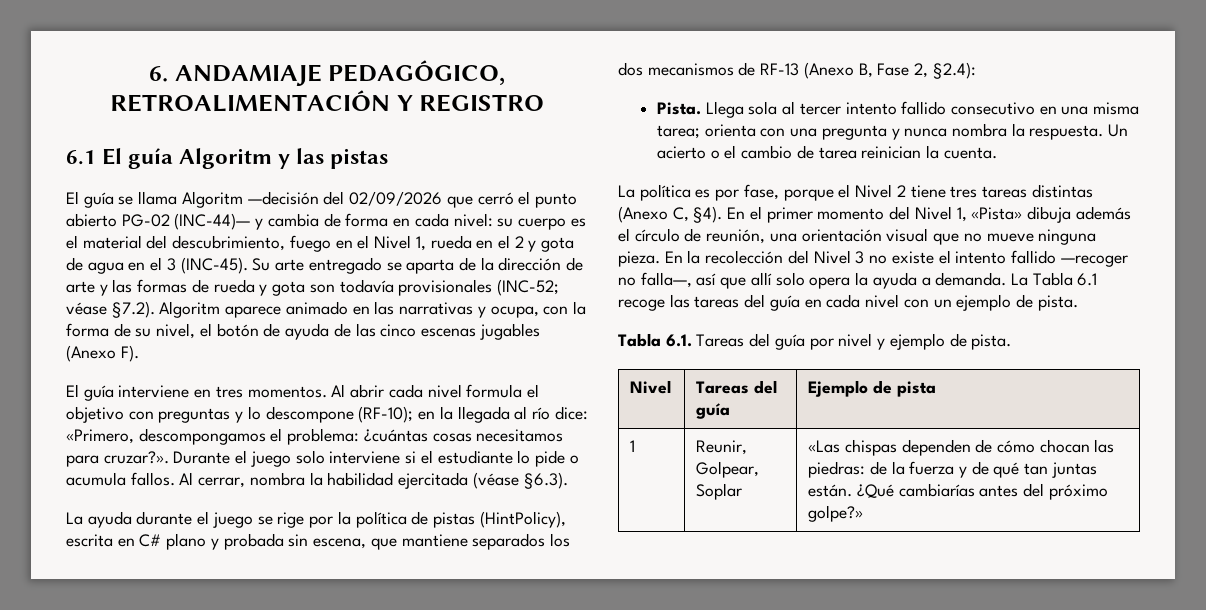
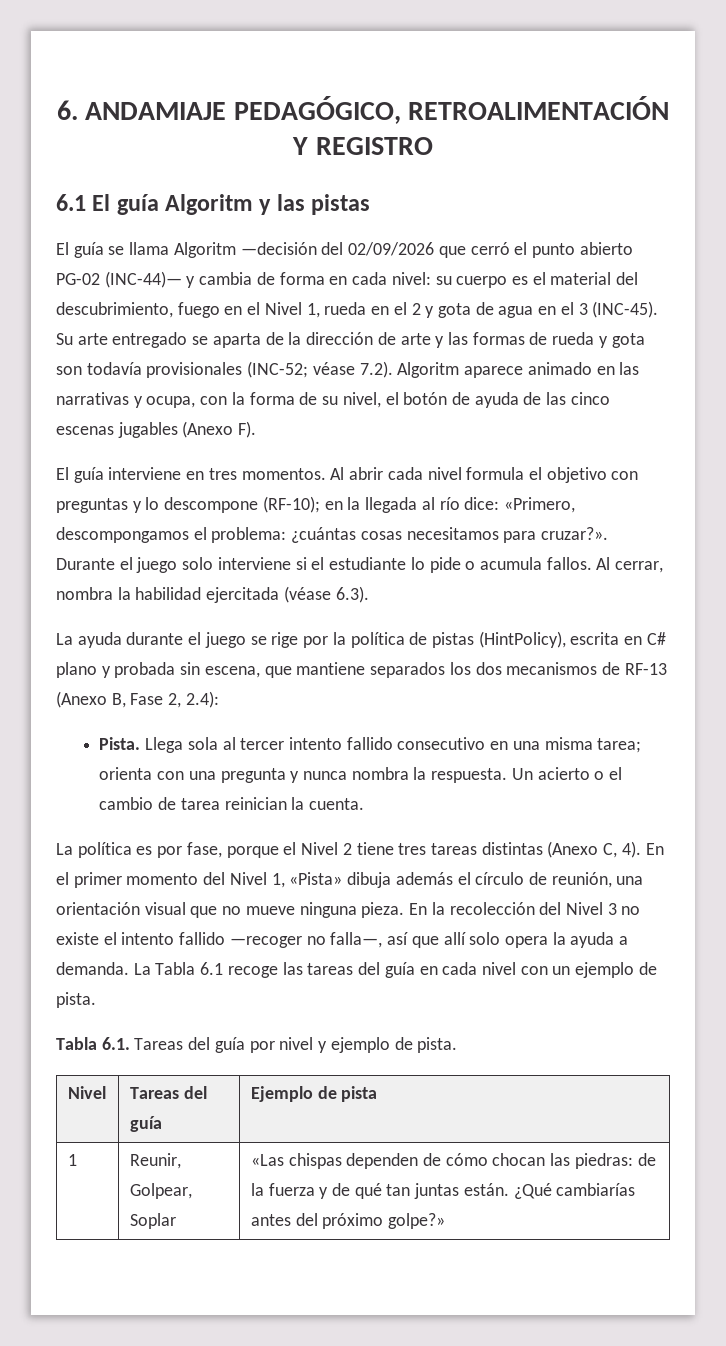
- Su arte entregado se aparta de la dirección de arte y las formas de rueda y gota son todavía provisionales (INC-52; véase §7.2). Algoritm aparece animado en las narrativas y ocupa, con la forma de su nivel, el botón de ayuda de las cinco escenas jugables (Anexo F).
+ Su arte entregado se aparta de la dirección de arte y las formas de rueda y gota son todavía provisionales (INC-52; véase 7.2). Algoritm aparece animado en las narrativas y ocupa, con la forma de su nivel, el botón de ayuda de las cinco escenas jugables (Anexo F).
- Al cerrar, nombra la habilidad ejercitada (véase §6.3).
+ Al cerrar, nombra la habilidad ejercitada (véase 6.3).
- La ayuda durante el juego se rige por la política de pistas (HintPolicy), escrita en C# plano y probada sin escena, que mantiene separados los dos mecanismos de RF-13 (Anexo B, Fase 2, §2.4):
+ La ayuda durante el juego se rige por la política de pistas (HintPolicy), escrita en C# plano y probada sin escena, que mantiene separados los dos mecanismos de RF-13 (Anexo B, Fase 2, 2.4):
- La política es por fase, porque el Nivel 2 tiene tres tareas distintas (Anexo C, §4).
+ La política es por fase, porque el Nivel 2 tiene tres tareas distintas (Anexo C, 4).

